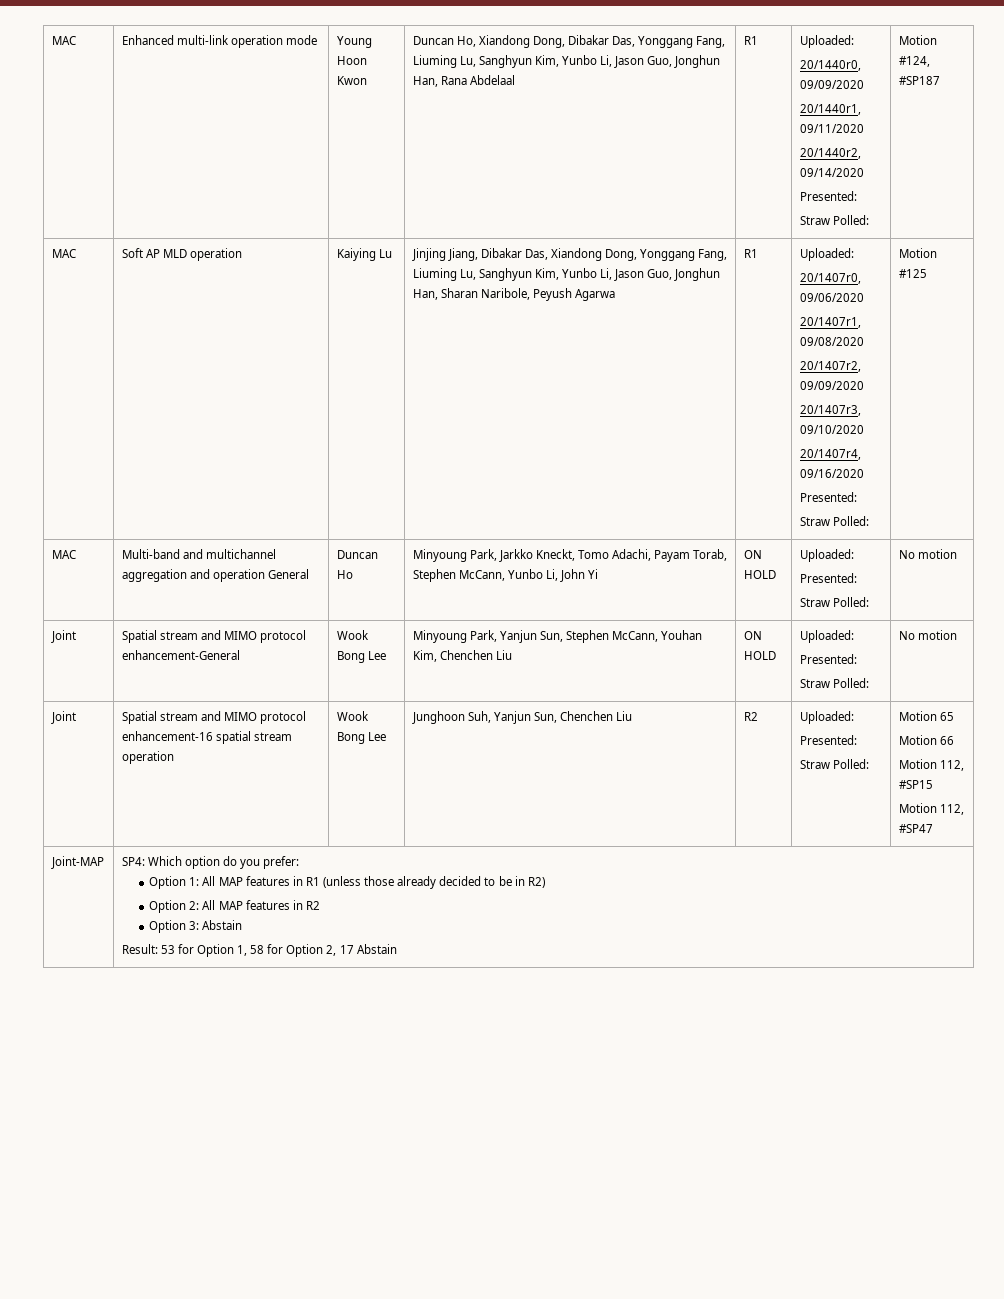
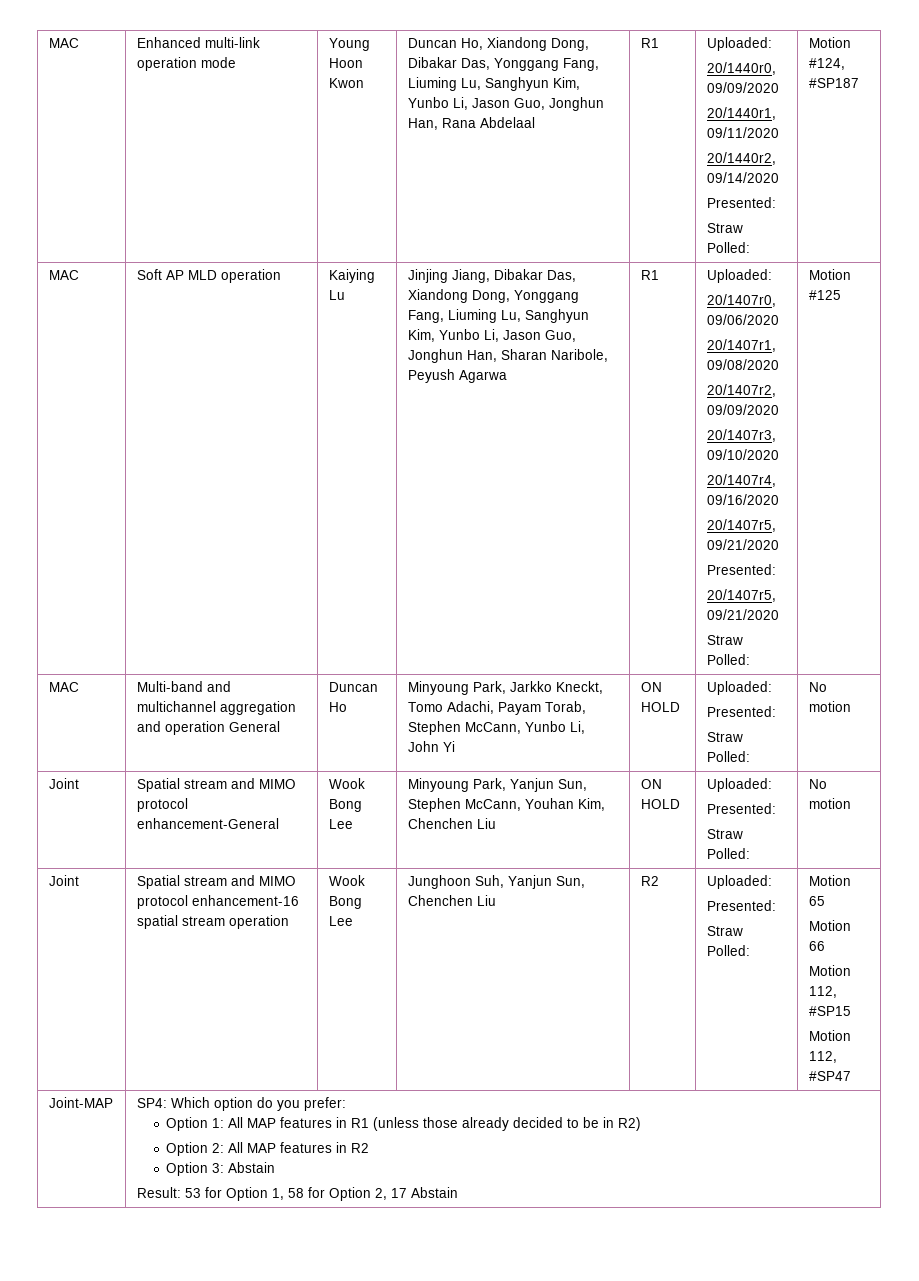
  20/1407r4, 09/16/2020
+ 20/1407r5, 09/21/2020
  Presented:
+ 20/1407r5, 09/21/2020

